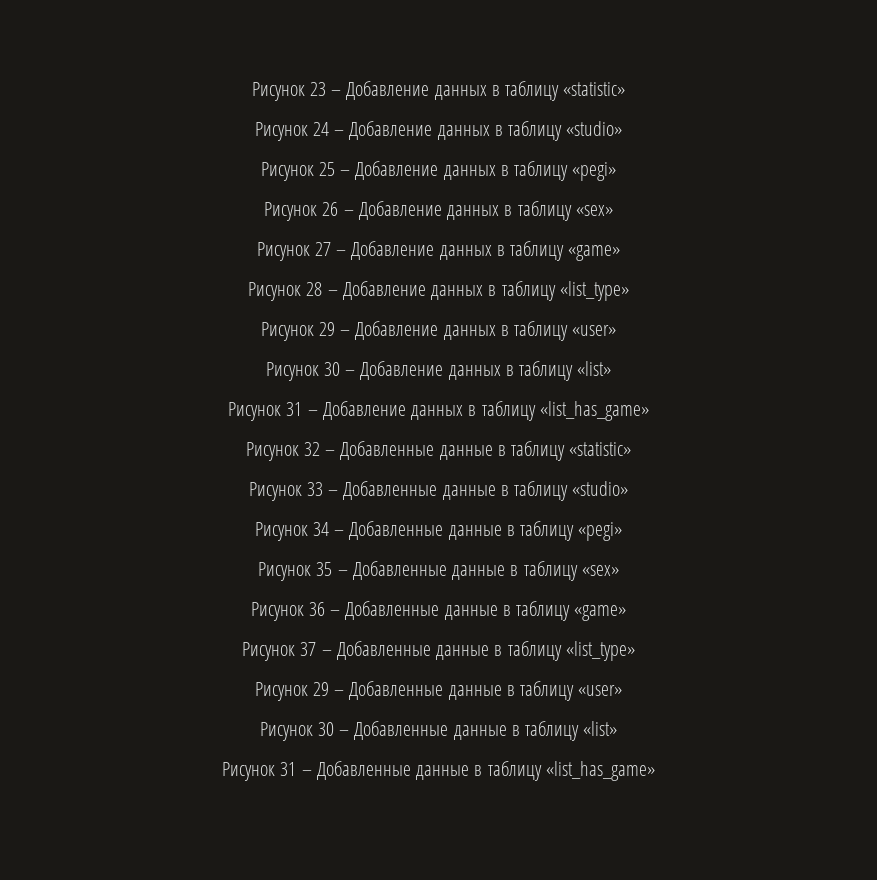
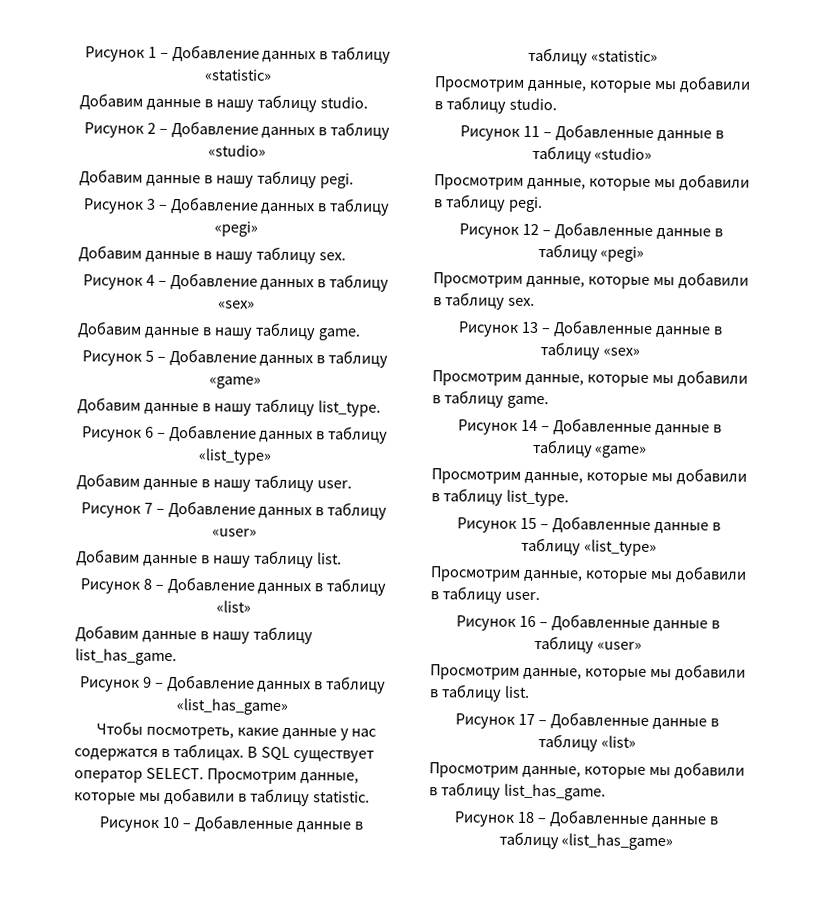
- Рисунок 23 – Добавление данных в таблицу «statistic»
+ Рисунок 1 – Добавление данных в таблицу «statistic»
- Рисунок 24 – Добавление данных в таблицу «studio»
+ Добавим данные в нашу таблицу studio.
+ Рисунок 2 – Добавление данных в таблицу «studio»
- Рисунок 25 – Добавление данных в таблицу «pegi»
+ Добавим данные в нашу таблицу pegi.
+ Рисунок 3 – Добавление данных в таблицу «pegi»
- Рисунок 26 – Добавление данных в таблицу «sex»
+ Добавим данные в нашу таблицу sex.
+ Рисунок 4 – Добавление данных в таблицу «sex»
- Рисунок 27 – Добавление данных в таблицу «game»
+ Добавим данные в нашу таблицу game.
+ Рисунок 5 – Добавление данных в таблицу «game»
- Рисунок 28 – Добавление данных в таблицу «list_type»
+ Добавим данные в нашу таблицу list_type.
+ Рисунок 6 – Добавление данных в таблицу «list_type»
- Рисунок 29 – Добавление данных в таблицу «user»
+ Добавим данные в нашу таблицу user.
+ Рисунок 7 – Добавление данных в таблицу «user»
- Рисунок 30 – Добавление данных в таблицу «list»
+ Добавим данные в нашу таблицу list.
+ Рисунок 8 – Добавление данных в таблицу «list»
- Рисунок 31 – Добавление данных в таблицу «list_has_game»
+ Добавим данные в нашу таблицу list_has_game.
+ Рисунок 9 – Добавление данных в таблицу «list_has_game»
- Рисунок 32 – Добавленные данные в таблицу «statistic»
+ Чтобы посмотреть, какие данные у нас содержатся в таблицах. В SQL существует оператор SELECT. Просмотрим данные, которые мы добавили в таблицу statistic.
+ Рисунок 10 – Добавленные данные в таблицу «statistic»
- Рисунок 33 – Добавленные данные в таблицу «studio»
+ Просмотрим данные, которые мы добавили в таблицу studio.
+ Рисунок 11 – Добавленные данные в таблицу «studio»
- Рисунок 34 – Добавленные данные в таблицу «pegi»
+ Просмотрим данные, которые мы добавили в таблицу pegi.
+ Рисунок 12 – Добавленные данные в таблицу «pegi»
- Рисунок 35 – Добавленные данные в таблицу «sex»
+ Просмотрим данные, которые мы добавили в таблицу sex.
+ Рисунок 13 – Добавленные данные в таблицу «sex»
- Рисунок 36 – Добавленные данные в таблицу «game»
+ Просмотрим данные, которые мы добавили в таблицу game.
+ Рисунок 14 – Добавленные данные в таблицу «game»
- Рисунок 37 – Добавленные данные в таблицу «list_type»
+ Просмотрим данные, которые мы добавили в таблицу list_type.
+ Рисунок 15 – Добавленные данные в таблицу «list_type»
- Рисунок 29 – Добавленные данные в таблицу «user»
+ Просмотрим данные, которые мы добавили в таблицу user.
+ Рисунок 16 – Добавленные данные в таблицу «user»
- Рисунок 30 – Добавленные данные в таблицу «list»
+ Просмотрим данные, которые мы добавили в таблицу list.
+ Рисунок 17 – Добавленные данные в таблицу «list»
- Рисунок 31 – Добавленные данные в таблицу «list_has_game»
+ Просмотрим данные, которые мы добавили в таблицу list_has_game.
+ Рисунок 18 – Добавленные данные в таблицу «list_has_game»

